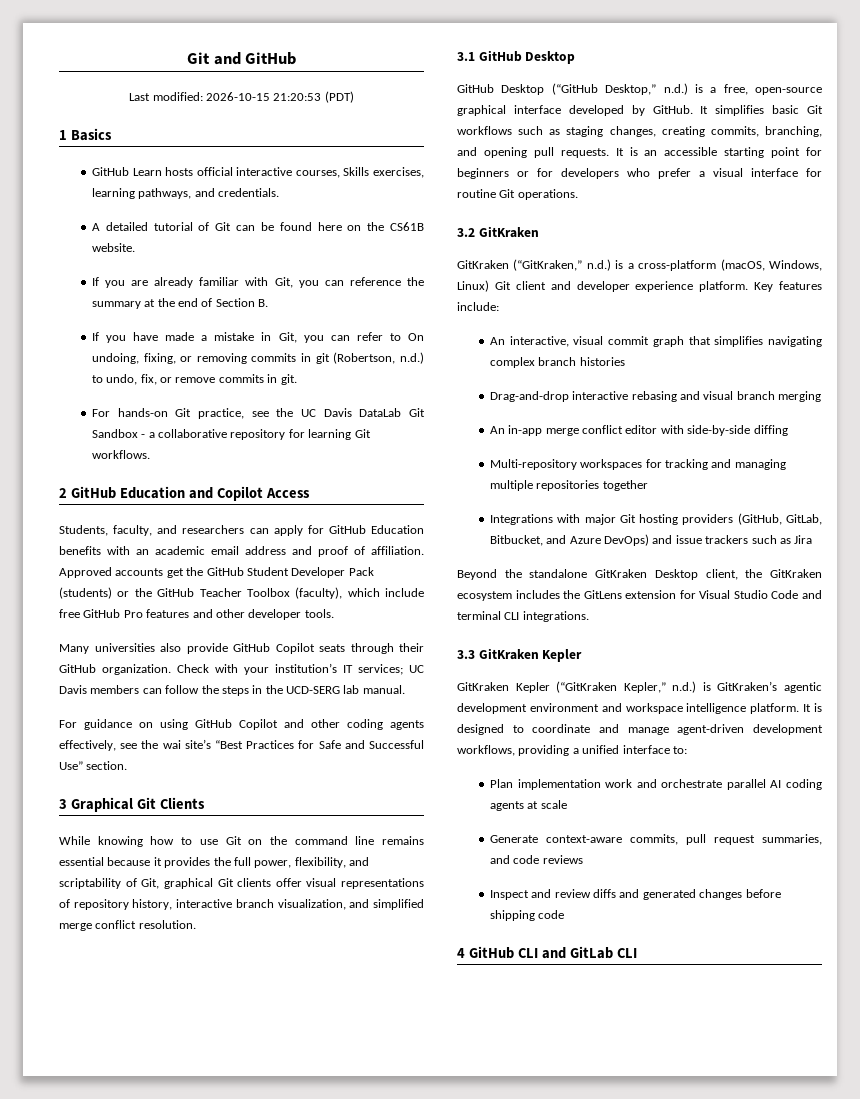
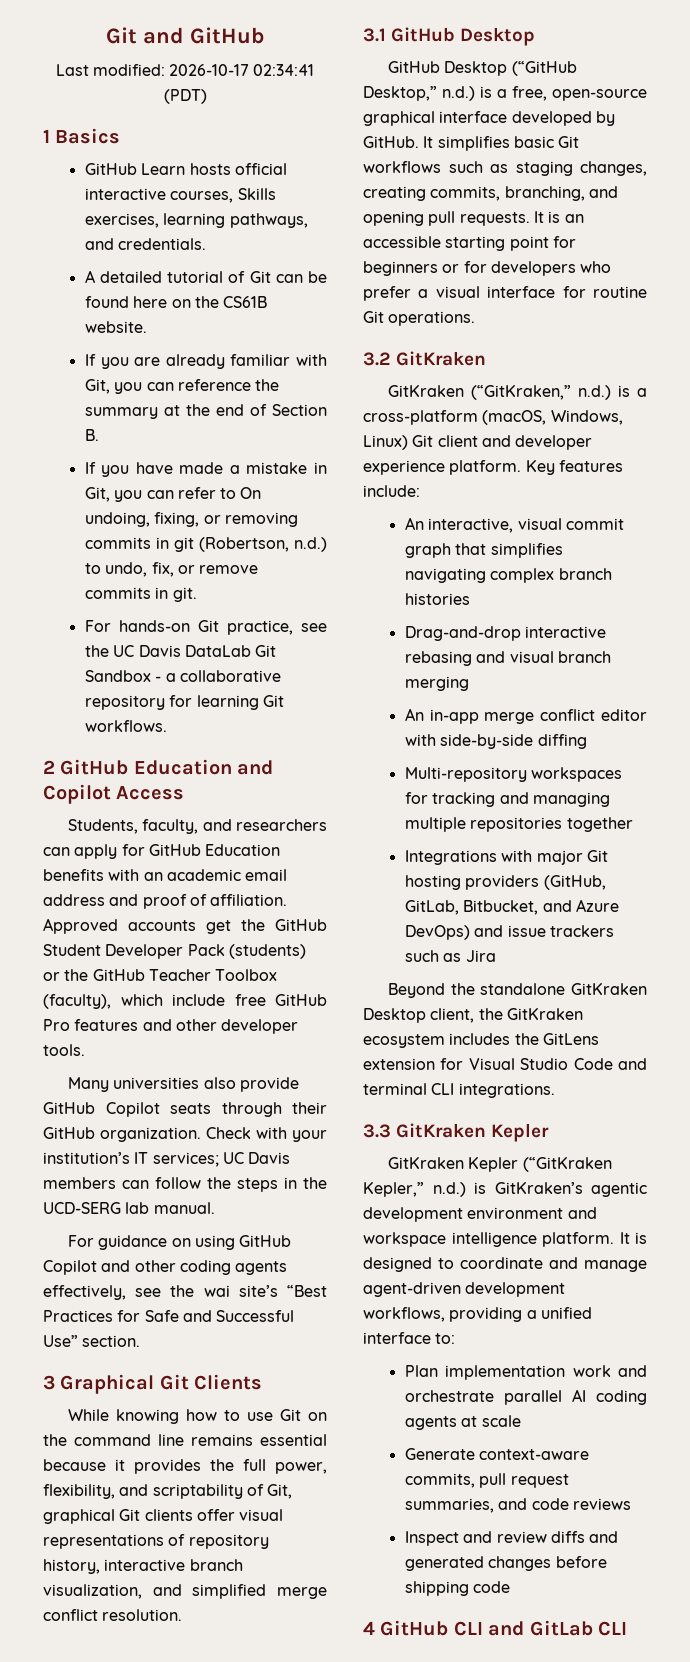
- Last modified: 2026-10-15 21:20:53 (PDT)
+ Last modified: 2026-10-17 02:34:41 (PDT)

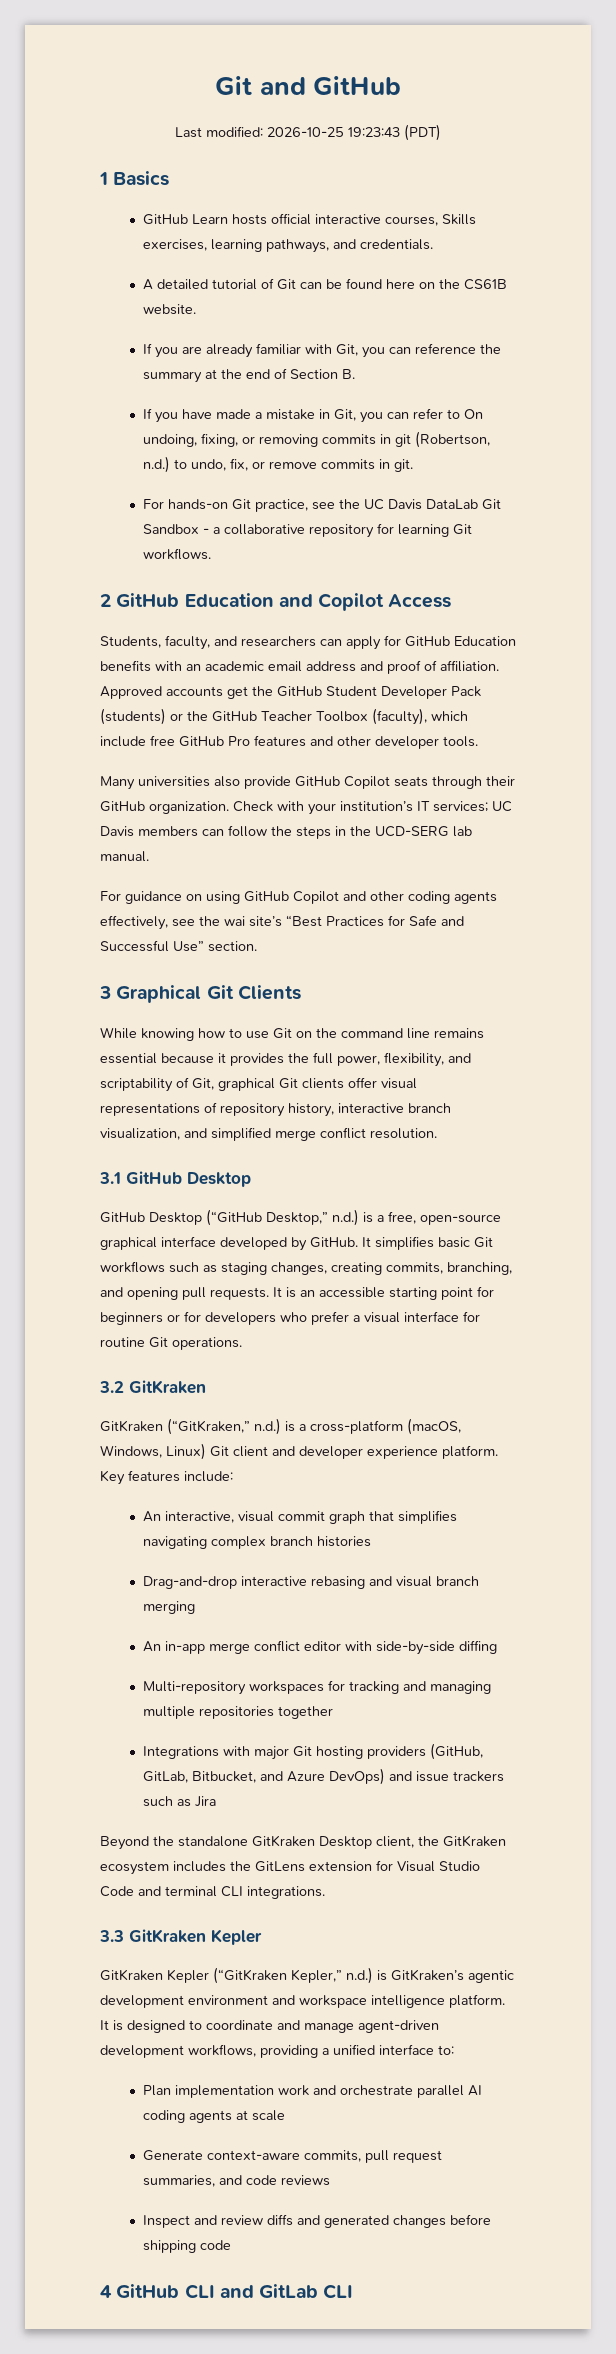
- Last modified: 2026-10-17 02:34:41 (PDT)
+ Last modified: 2026-10-25 19:23:43 (PDT)

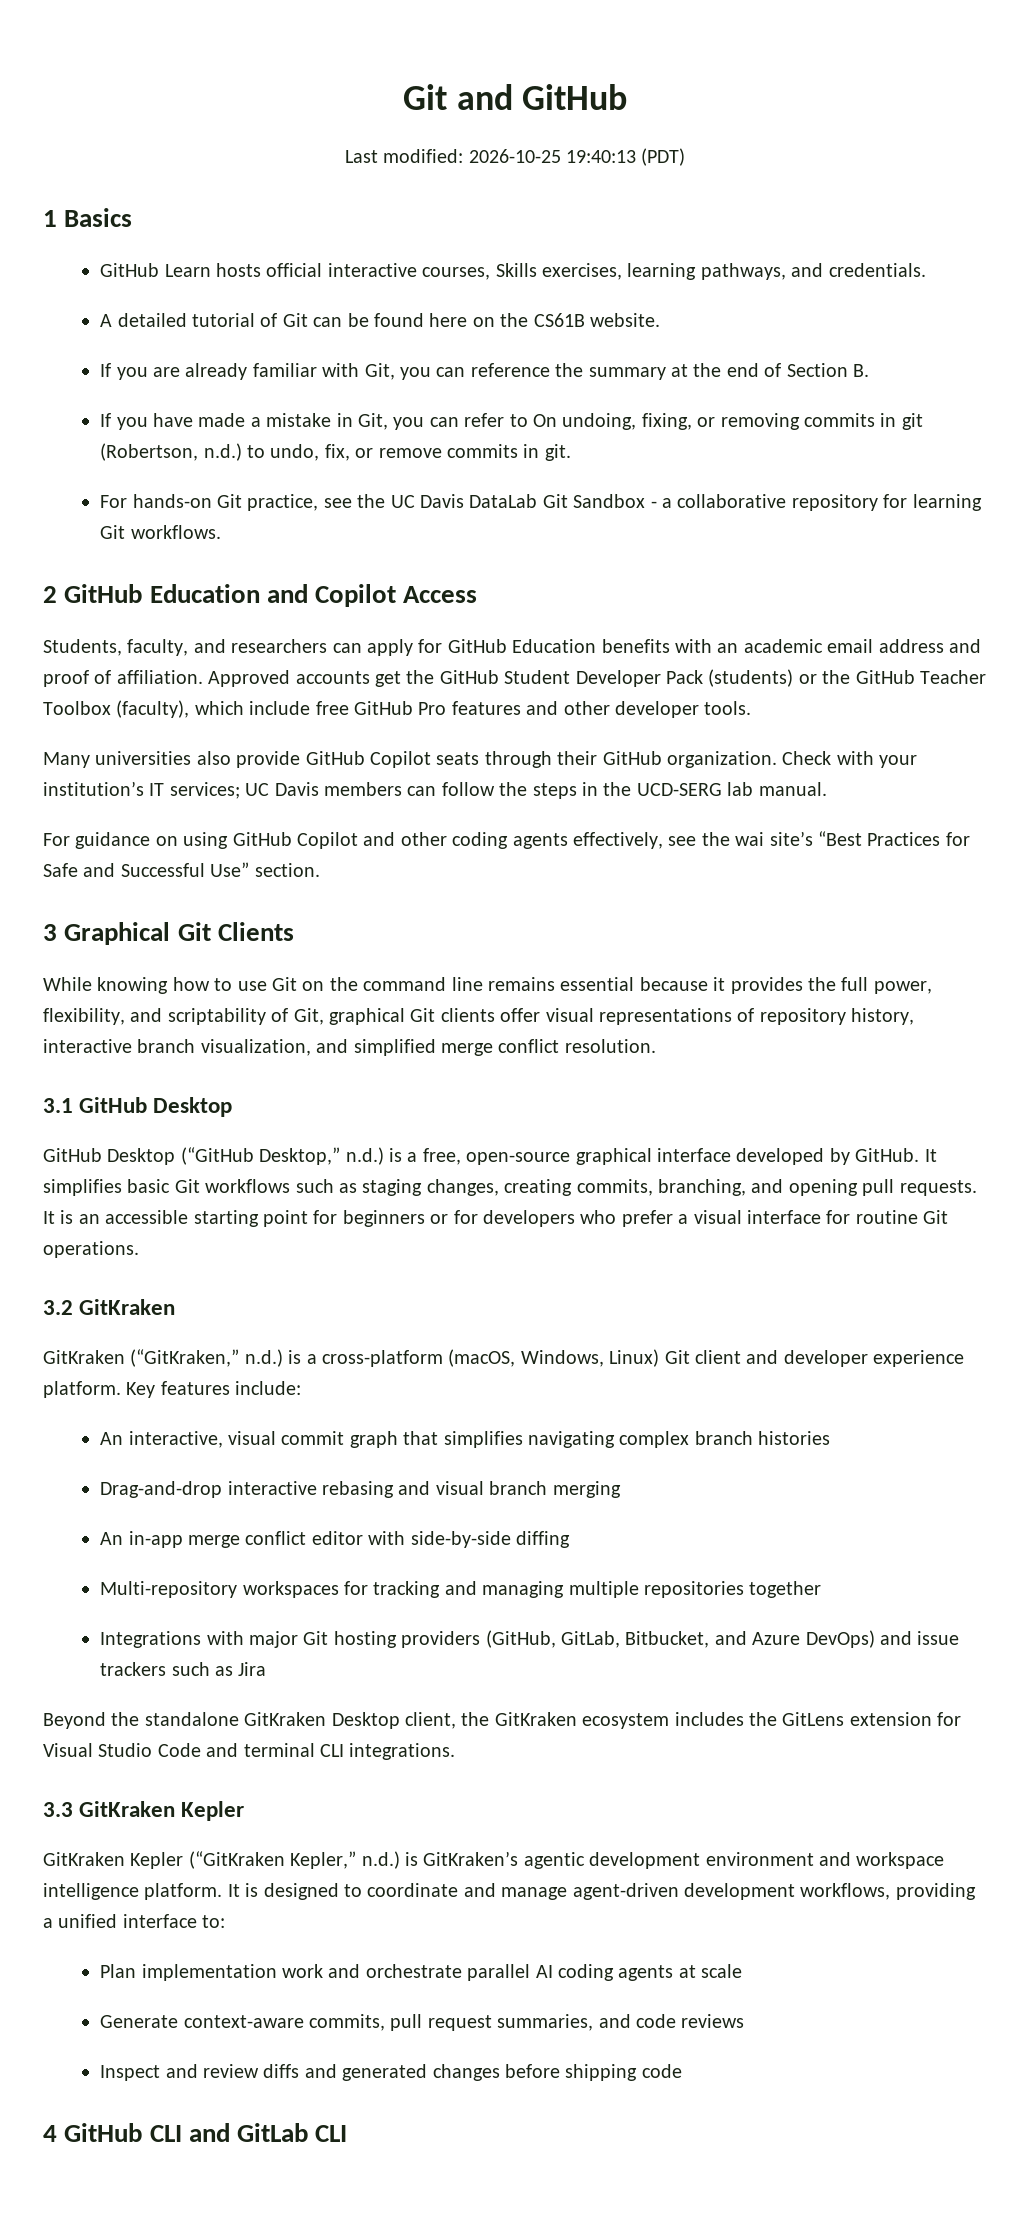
- Last modified: 2026-10-25 19:23:43 (PDT)
+ Last modified: 2026-10-25 19:40:13 (PDT)

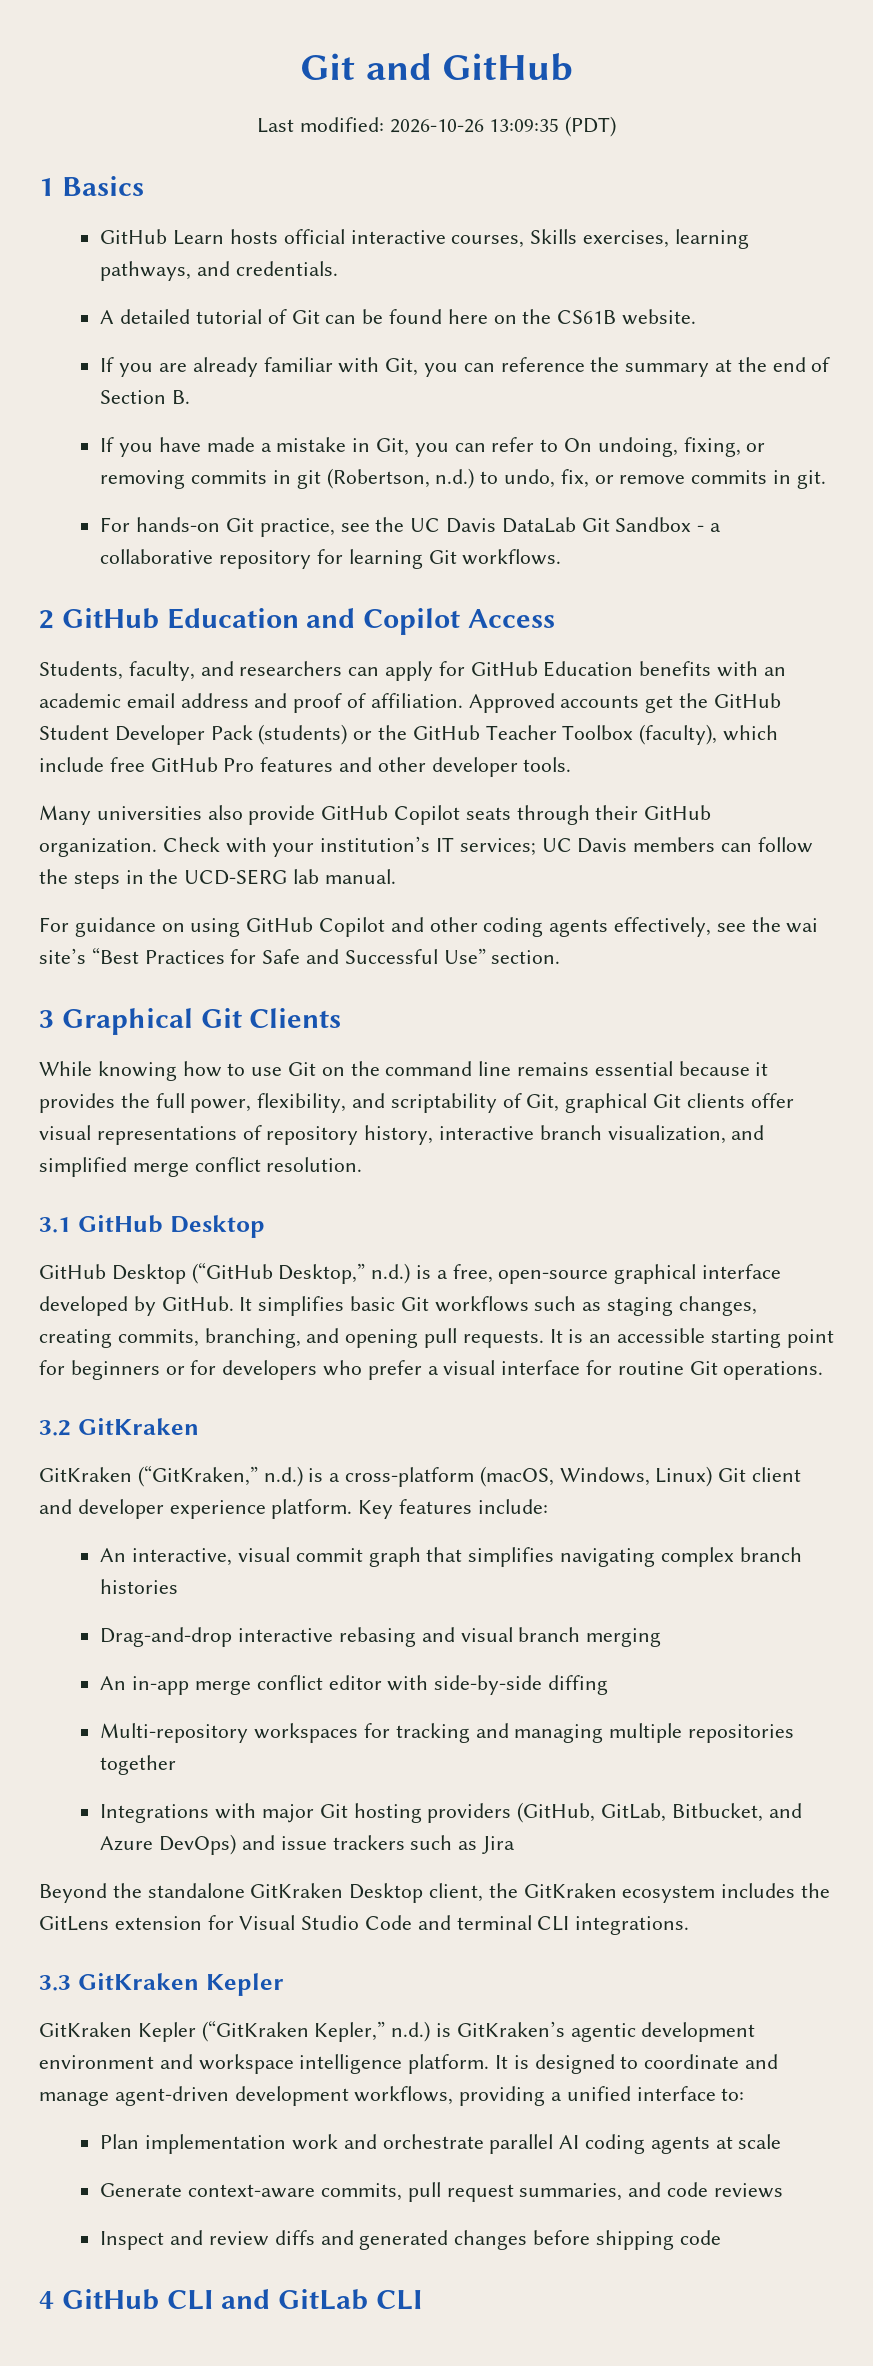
- Last modified: 2026-10-25 19:40:13 (PDT)
+ Last modified: 2026-10-26 13:09:35 (PDT)

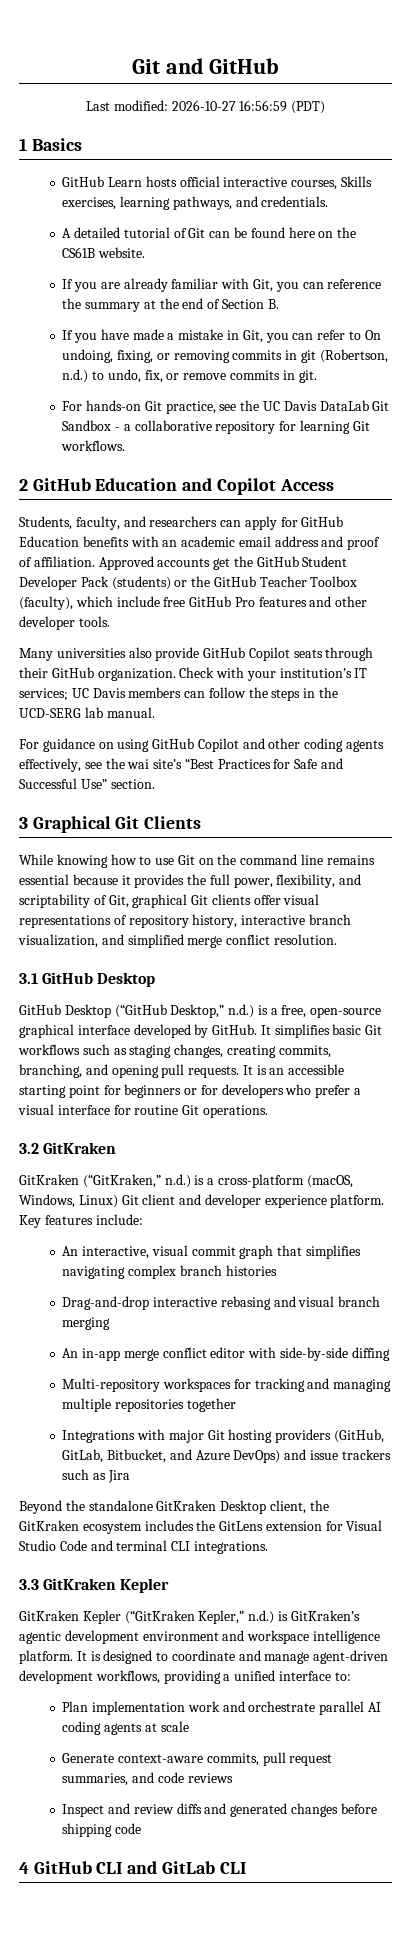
- Last modified: 2026-10-26 13:09:35 (PDT)
+ Last modified: 2026-10-27 16:56:59 (PDT)

